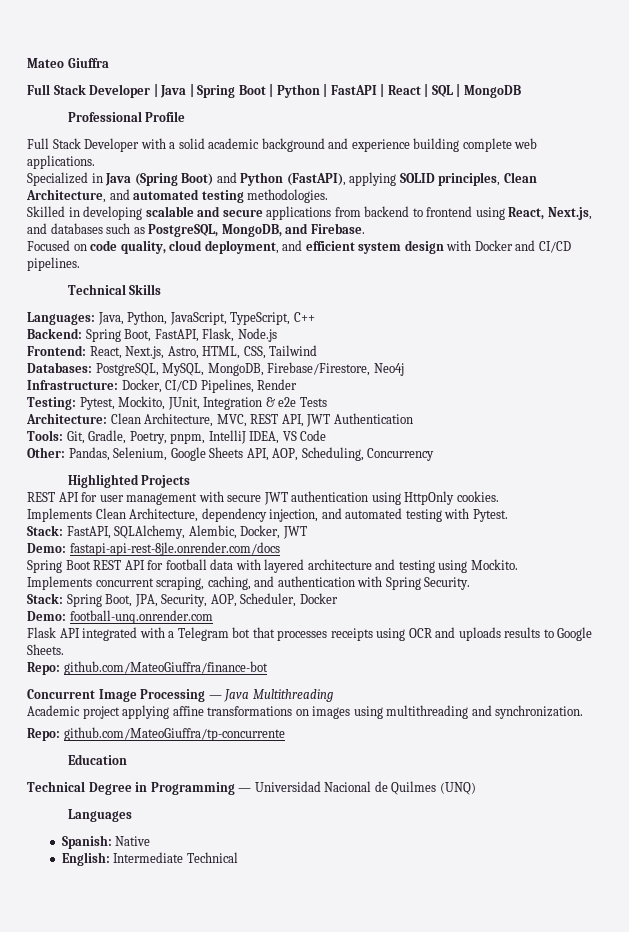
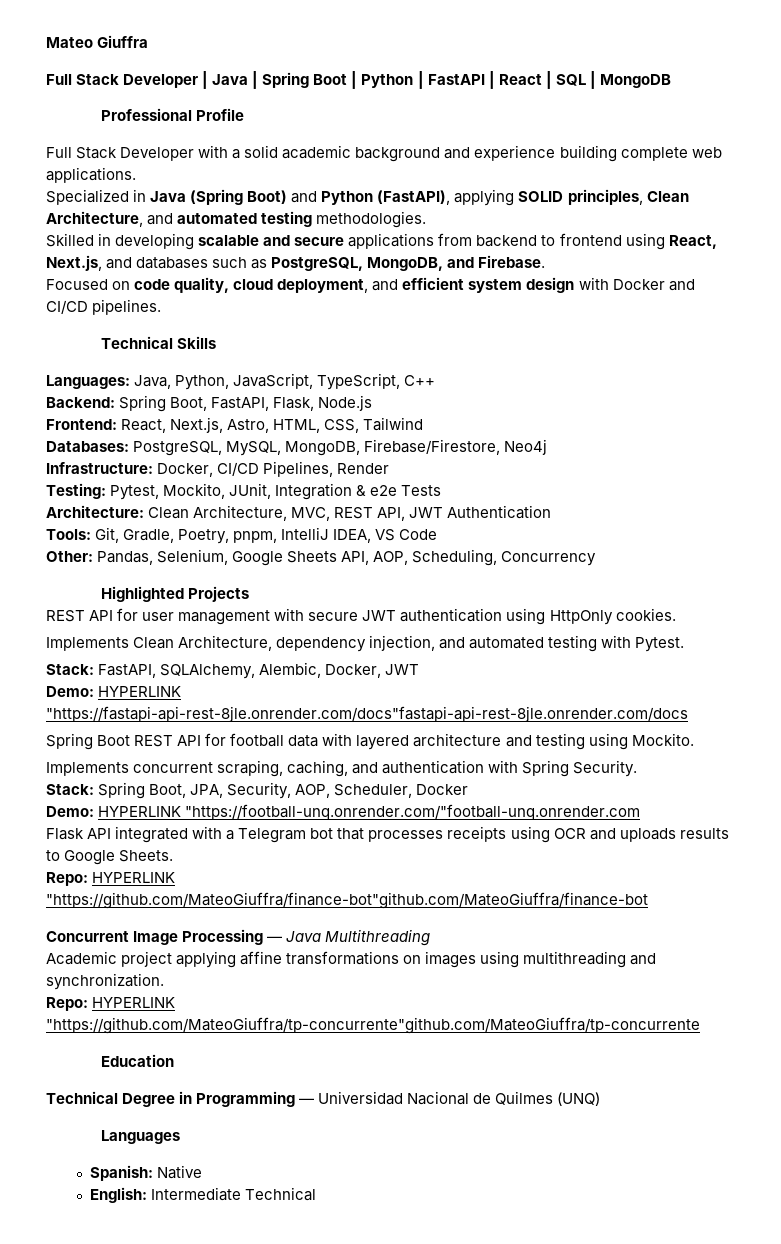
- Demo: fastapi-api-rest-8jle.onrender.com/docs
+ Demo: HYPERLINK "https://fastapi-api-rest-8jle.onrender.com/docs"fastapi-api-rest-8jle.onrender.com/docs
- Demo: football-unq.onrender.com
+ Demo: HYPERLINK "https://football-unq.onrender.com/"football-unq.onrender.com
- Repo: github.com/MateoGiuffra/finance-bot
+ Repo: HYPERLINK "https://github.com/MateoGiuffra/finance-bot"github.com/MateoGiuffra/finance-bot
- Repo: github.com/MateoGiuffra/tp-concurrente
+ Repo: HYPERLINK "https://github.com/MateoGiuffra/tp-concurrente"github.com/MateoGiuffra/tp-concurrente

